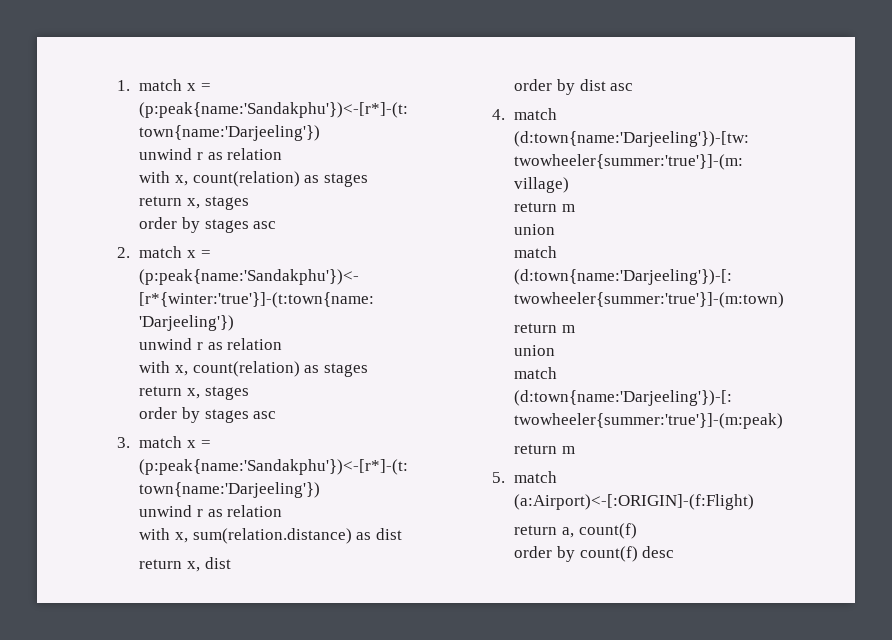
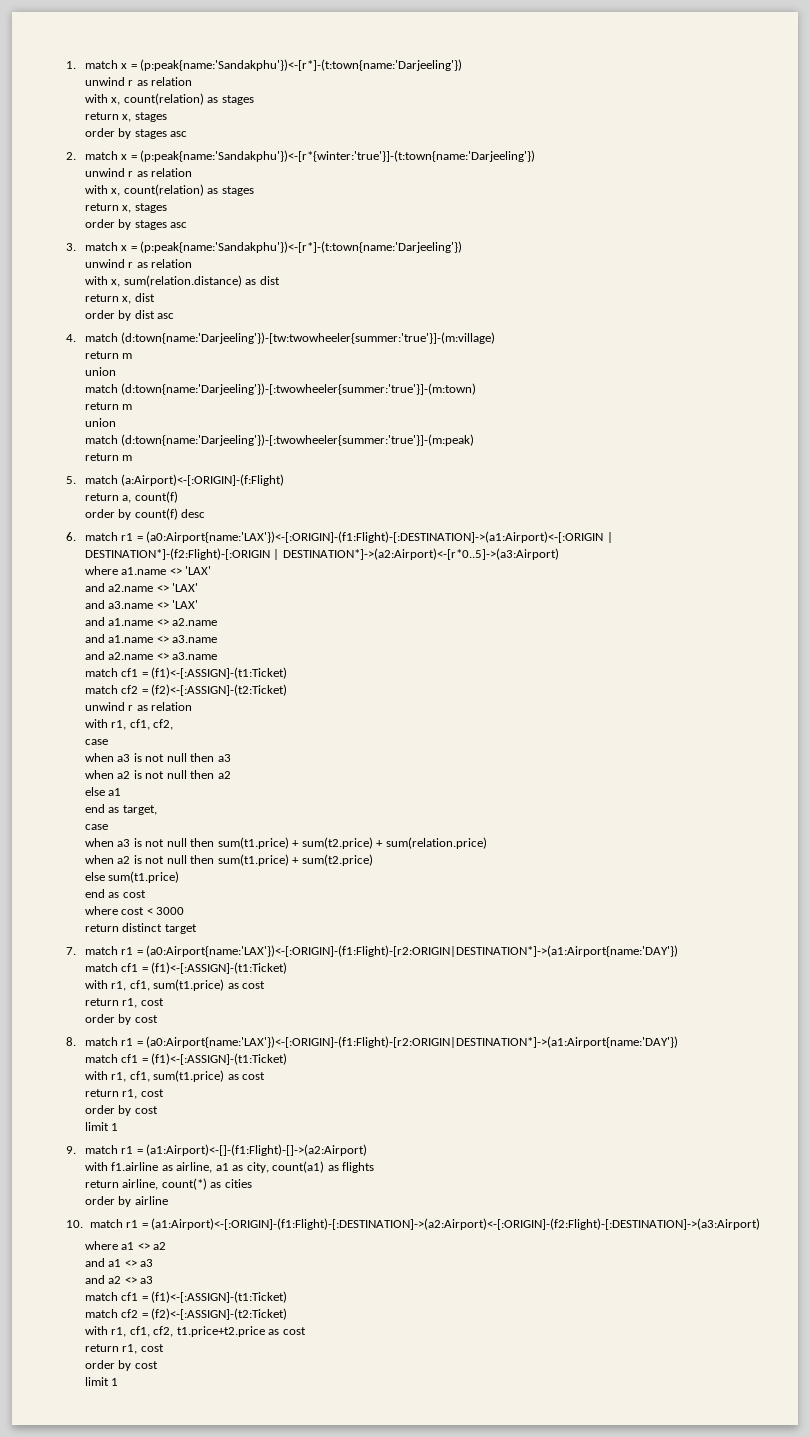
+ 6. match r1 = (a0:Airport{name:'LAX'})<-[:ORIGIN]-(f1:Flight)-[:DESTINATION]->(a1:Airport)<-[:ORIGIN | DESTINATION*]-(f2:Flight)-[:ORIGIN | DESTINATION*]->(a2:Airport)<-[r*0..5]->(a3:Airport)
+ where a1.name <> 'LAX'
+ and a2.name <> 'LAX'
+ and a3.name <> 'LAX'
+ and a1.name <> a2.name
+ and a1.name <> a3.name
+ and a2.name <> a3.name
+ match cf1 = (f1)<-[:ASSIGN]-(t1:Ticket)
+ match cf2 = (f2)<-[:ASSIGN]-(t2:Ticket)
+ unwind r as relation
+ with r1, cf1, cf2,
+ case
+ when a3 is not null then a3
+ when a2 is not null then a2
+ else a1
+ end as target,
+ case
+ when a3 is not null then sum(t1.price) + sum(t2.price) + sum(relation.price)
+ when a2 is not null then sum(t1.price) + sum(t2.price)
+ else sum(t1.price)
+ end as cost
+ where cost < 3000
+ return distinct target
+ 7. match r1 = (a0:Airport{name:'LAX'})<-[:ORIGIN]-(f1:Flight)-[r2:ORIGIN|DESTINATION*]->(a1:Airport{name:'DAY'})
+ match cf1 = (f1)<-[:ASSIGN]-(t1:Ticket)
+ with r1, cf1, sum(t1.price) as cost
+ return r1, cost
+ order by cost
+ 8. match r1 = (a0:Airport{name:'LAX'})<-[:ORIGIN]-(f1:Flight)-[r2:ORIGIN|DESTINATION*]->(a1:Airport{name:'DAY'})
+ match cf1 = (f1)<-[:ASSIGN]-(t1:Ticket)
+ with r1, cf1, sum(t1.price) as cost
+ return r1, cost
+ order by cost
+ limit 1
+ 9. match r1 = (a1:Airport)<-[]-(f1:Flight)-[]->(a2:Airport)
+ with f1.airline as airline, a1 as city, count(a1) as flights
+ return airline, count(*) as cities
+ order by airline
+ 10. match r1 = (a1:Airport)<-[:ORIGIN]-(f1:Flight)-[:DESTINATION]->(a2:Airport)<-[:ORIGIN]-(f2:Flight)-[:DESTINATION]->(a3:Airport)
+ where a1 <> a2
+ and a1 <> a3
+ and a2 <> a3
+ match cf1 = (f1)<-[:ASSIGN]-(t1:Ticket)
+ match cf2 = (f2)<-[:ASSIGN]-(t2:Ticket)
+ with r1, cf1, cf2, t1.price+t2.price as cost
+ return r1, cost
+ order by cost
+ limit 1

